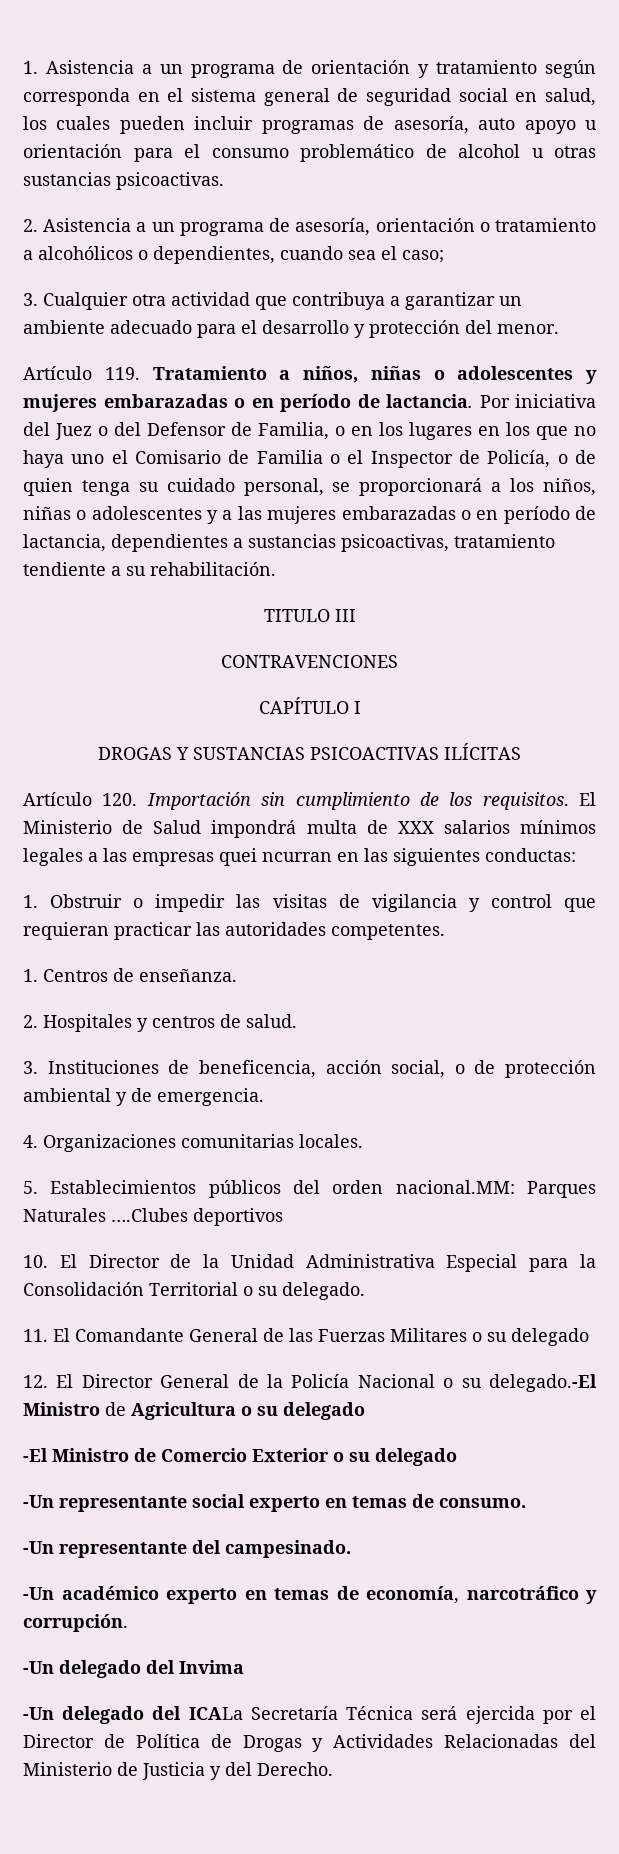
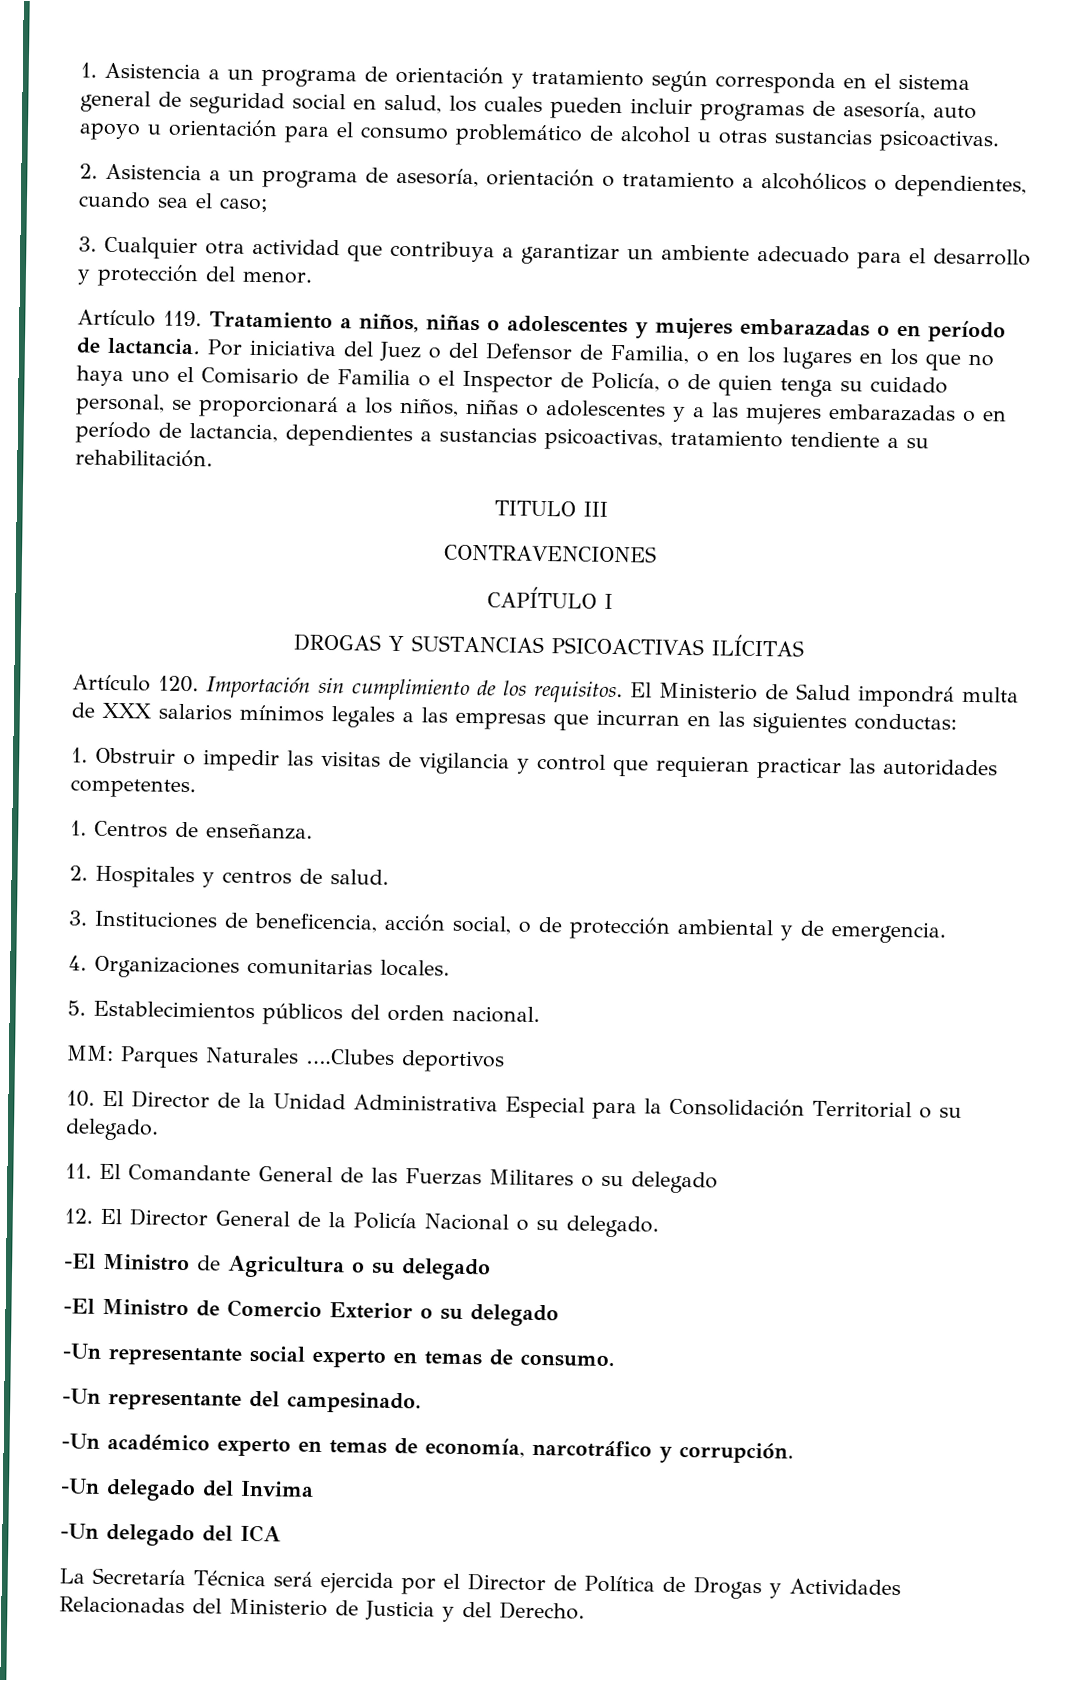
- El Ministerio de Salud impondrá multa de XXX salarios mínimos legales a las empresas quei ncurran en las siguientes conductas:
+ El Ministerio de Salud impondrá multa de XXX salarios mínimos legales a las empresas que incurran en las siguientes conductas:
- 5. Establecimientos públicos del orden nacional.MM: Parques Naturales ….Clubes deportivos
+ 5. Establecimientos públicos del orden nacional.
+ MM: Parques Naturales ….Clubes deportivos
- 12. El Director General de la Policía Nacional o su delegado.-El Ministro de Agricultura o su delegado
+ 12. El Director General de la Policía Nacional o su delegado.
+ -El Ministro de Agricultura o su delegado
- -Un delegado del ICALa Secretaría Técnica será ejercida por el Director de Política de Drogas y Actividades Relacionadas del Ministerio de Justicia y del Derecho.
+ -Un delegado del ICA
+ La Secretaría Técnica será ejercida por el Director de Política de Drogas y Actividades Relacionadas del Ministerio de Justicia y del Derecho.

